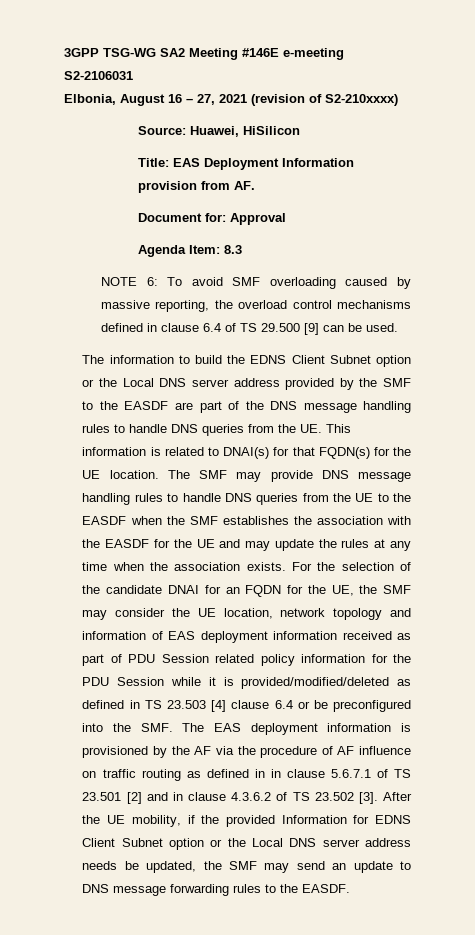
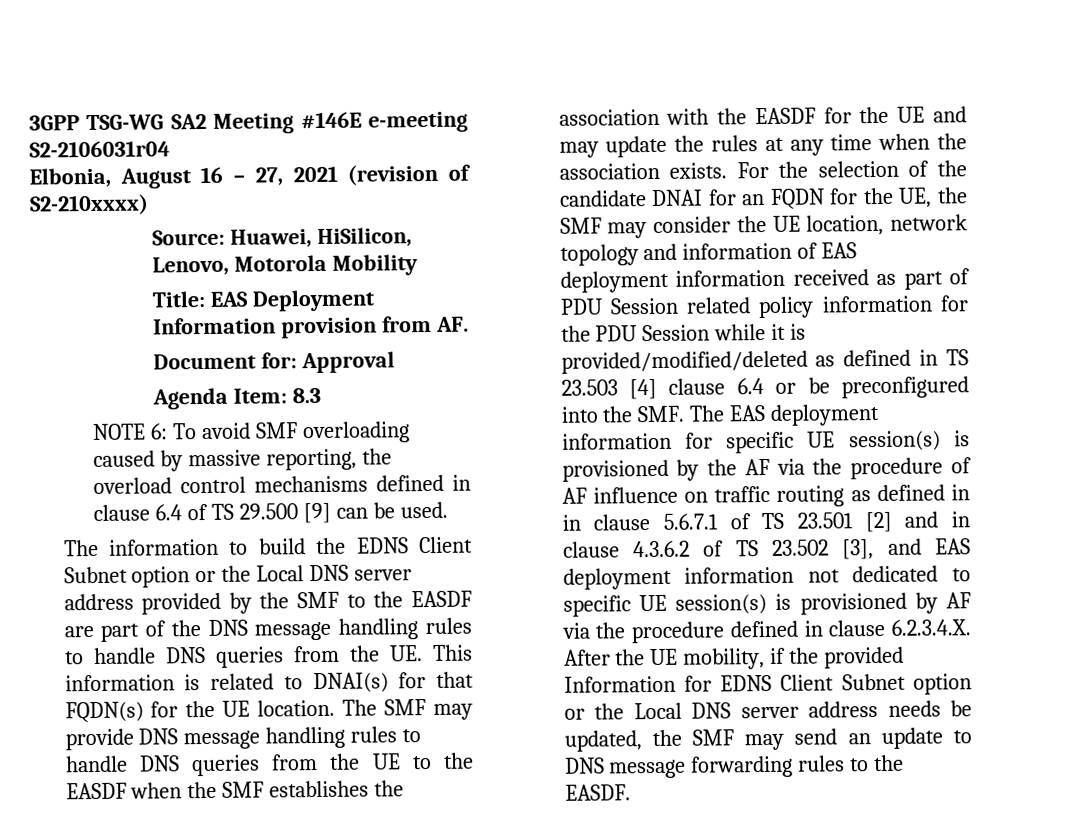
- 3GPP TSG-WG SA2 Meeting #146E e-meeting S2-2106031
+ 3GPP TSG-WG SA2 Meeting #146E e-meeting S2-2106031r04
- Source: Huawei, HiSilicon
+ Source: Huawei, HiSilicon, Lenovo, Motorola Mobility
- For the selection of the candidate DNAI for an FQDN for the UE, the SMF may consider the UE location, network topology and information of EAS deployment information received as part of PDU Session related policy information for the PDU Session while it is provided/modified/deleted as defined in TS 23.503 [4] clause 6.4 or be preconfigured into the SMF. The EAS deployment information is provisioned by the AF via the procedure of AF influence on traffic routing as defined in in clause 5.6.7.1 of TS 23.501 [2] and in clause 4.3.6.2 of TS 23.502 [3]. After the UE mobility, if the provided Information for EDNS Client Subnet option or the Local DNS server address needs be updated, the SMF may send an update to DNS message forwarding rules to the EASDF.
+ For the selection of the candidate DNAI for an FQDN for the UE, the SMF may consider the UE location, network topology and information of EAS deployment information received as part of PDU Session related policy information for the PDU Session while it is provided/modified/deleted as defined in TS 23.503 [4] clause 6.4 or be preconfigured into the SMF. The EAS deployment information for specific UE session(s) is provisioned by the AF via the procedure of AF influence on traffic routing as defined in in clause 5.6.7.1 of TS 23.501 [2] and in clause 4.3.6.2 of TS 23.502 [3], and EAS deployment information not dedicated to specific UE session(s) is provisioned by AF via the procedure defined in clause 6.2.3.4.X. After the UE mobility, if the provided Information for EDNS Client Subnet option or the Local DNS server address needs be updated, the SMF may send an update to DNS message forwarding rules to the EASDF.

